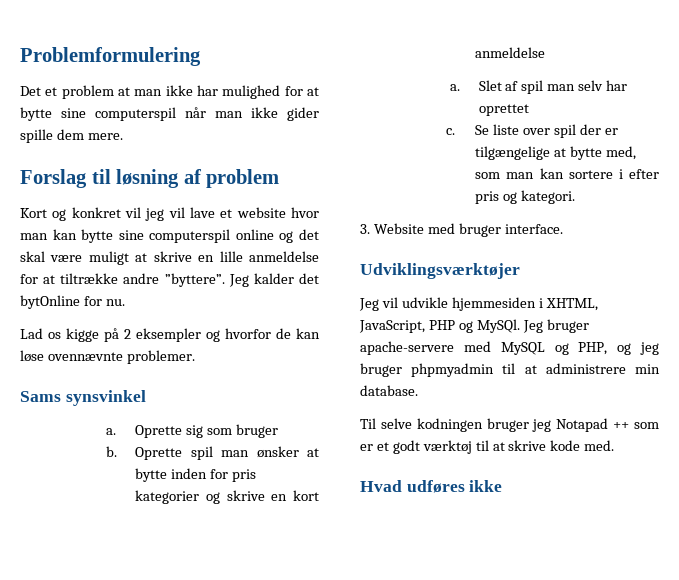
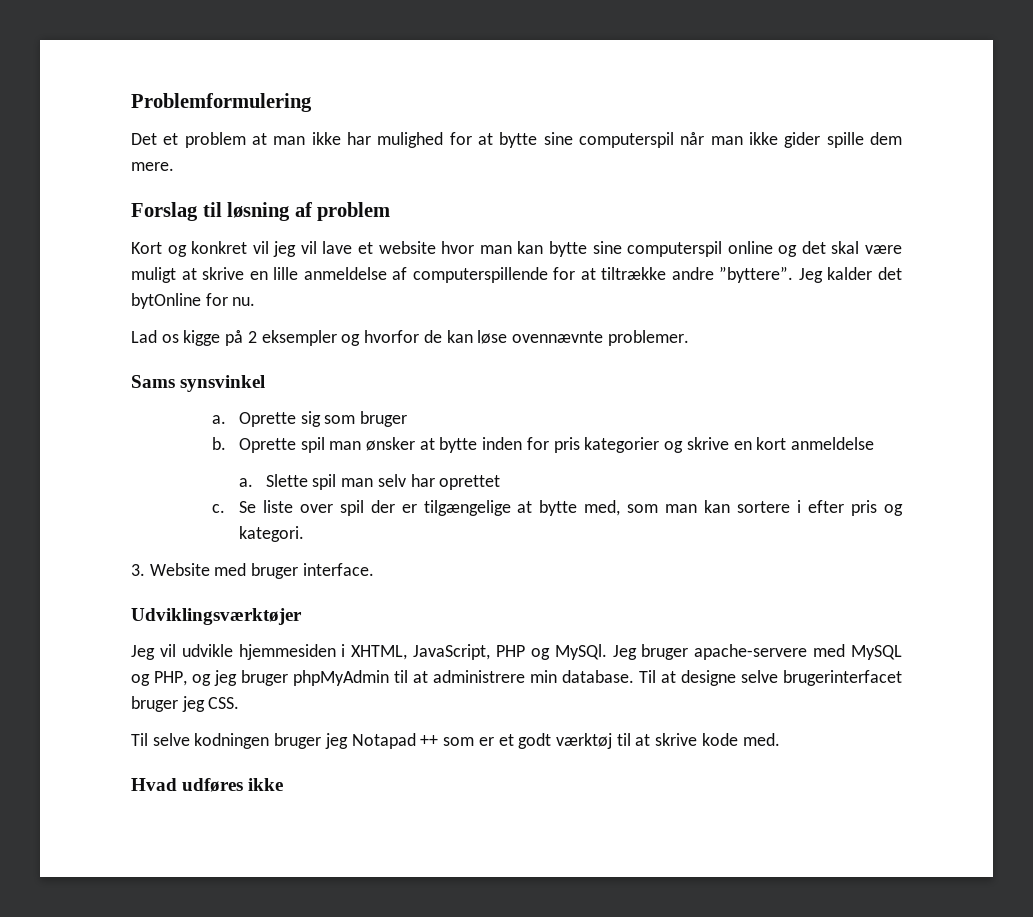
- Kort og konkret vil jeg vil lave et website hvor man kan bytte sine computerspil online og det skal være muligt at skrive en lille anmeldelse for at tiltrække andre ”byttere”.
+ Kort og konkret vil jeg vil lave et website hvor man kan bytte sine computerspil online og det skal være muligt at skrive en lille anmeldelse af computerspillende for at tiltrække andre ”byttere”.
- Slet af spil man selv har oprettet
+ Slette spil man selv har oprettet
- Jeg bruger apache-servere med MySQL og PHP, og jeg bruger phpmyadmin til at administrere min database.
+ Jeg bruger apache-servere med MySQL og PHP, og jeg bruger phpMyAdmin til at administrere min database. Til at designe selve brugerinterfacet bruger jeg CSS.

